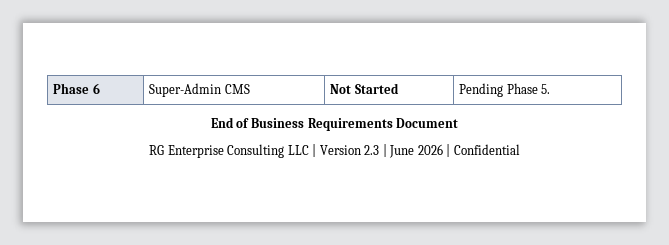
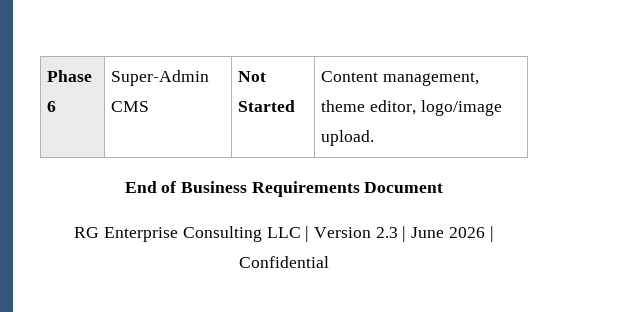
- Phase 6 | Super-Admin CMS | Not Started | Pending Phase 5.
+ Phase 6 | Super-Admin CMS | Not Started | Content management, theme editor, logo/image upload.

